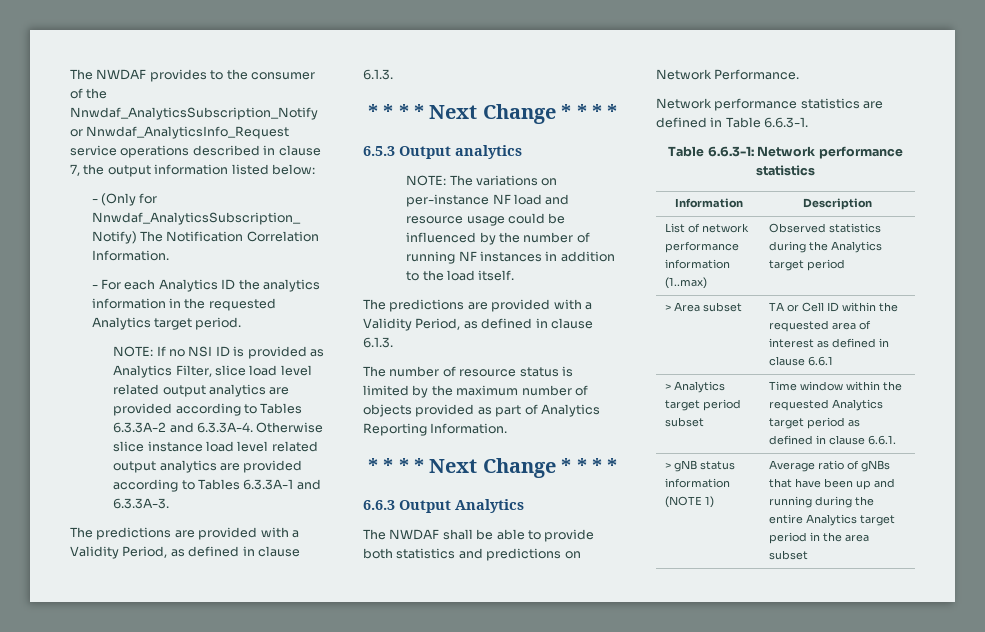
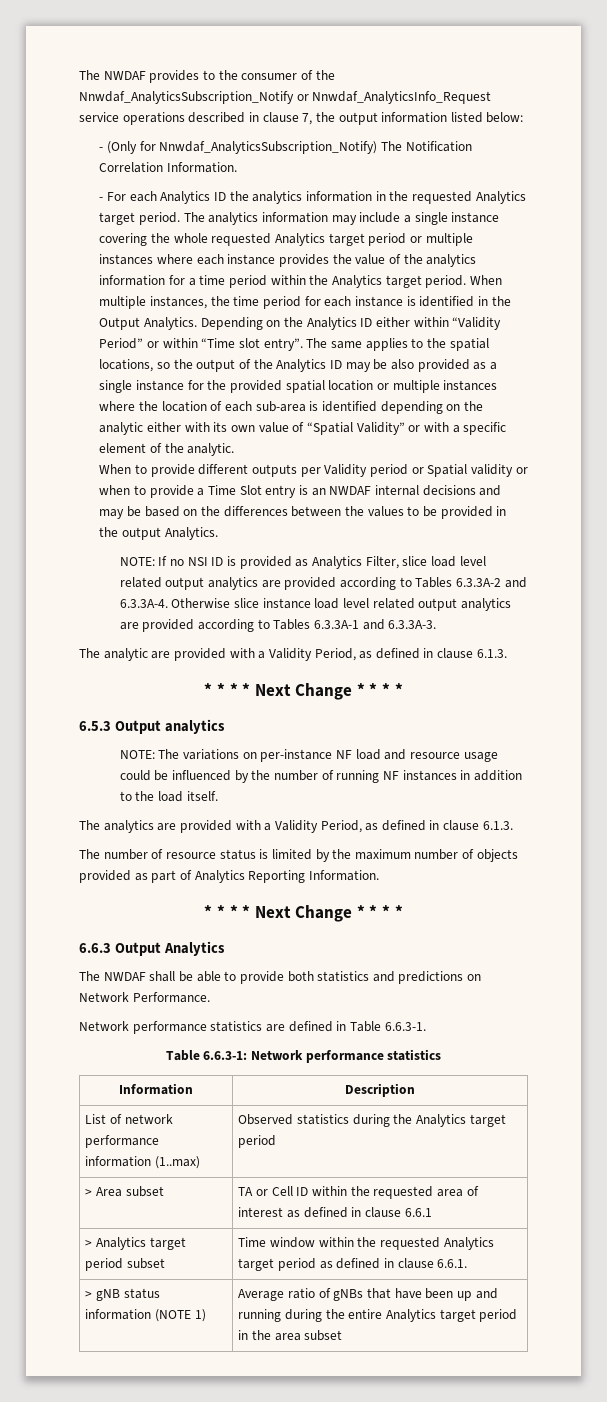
+ The analytics information may include a single instance covering the whole requested Analytics target period or multiple instances where each instance provides the value of the analytics information for a time period within the Analytics target period. When multiple instances, the time period for each instance is identified in the Output Analytics. Depending on the Analytics ID either within “Validity Period” or within “Time slot entry”. The same applies to the spatial locations, so the output of the Analytics ID may be also provided as a single instance for the provided spatial location or multiple instances where the location of each sub-area is identified depending on the analytic either with its own value of “Spatial Validity” or with a specific element of the analytic.
+ When to provide different outputs per Validity period or Spatial validity or when to provide a Time Slot entry is an NWDAF internal decisions and may be based on the differences between the values to be provided in the output Analytics.
  NOTE: If no NSI ID is provided as Analytics Filter, slice load level related output analytics are provided according to Tables 6.3.3A-2 and 6.3.3A-4. Otherwise slice instance load level related output analytics are provided according to Tables 6.3.3A-1 and 6.3.3A-3.
- The predictions are provided with a Validity Period, as defined in clause 6.1.3.
+ The analytic are provided with a Validity Period, as defined in clause 6.1.3.
  NOTE: The variations on per-instance NF load and resource usage could be influenced by the number of running NF instances in addition to the load itself.
- The predictions are provided with a Validity Period, as defined in clause 6.1.3.
+ The analytics are provided with a Validity Period, as defined in clause 6.1.3.

